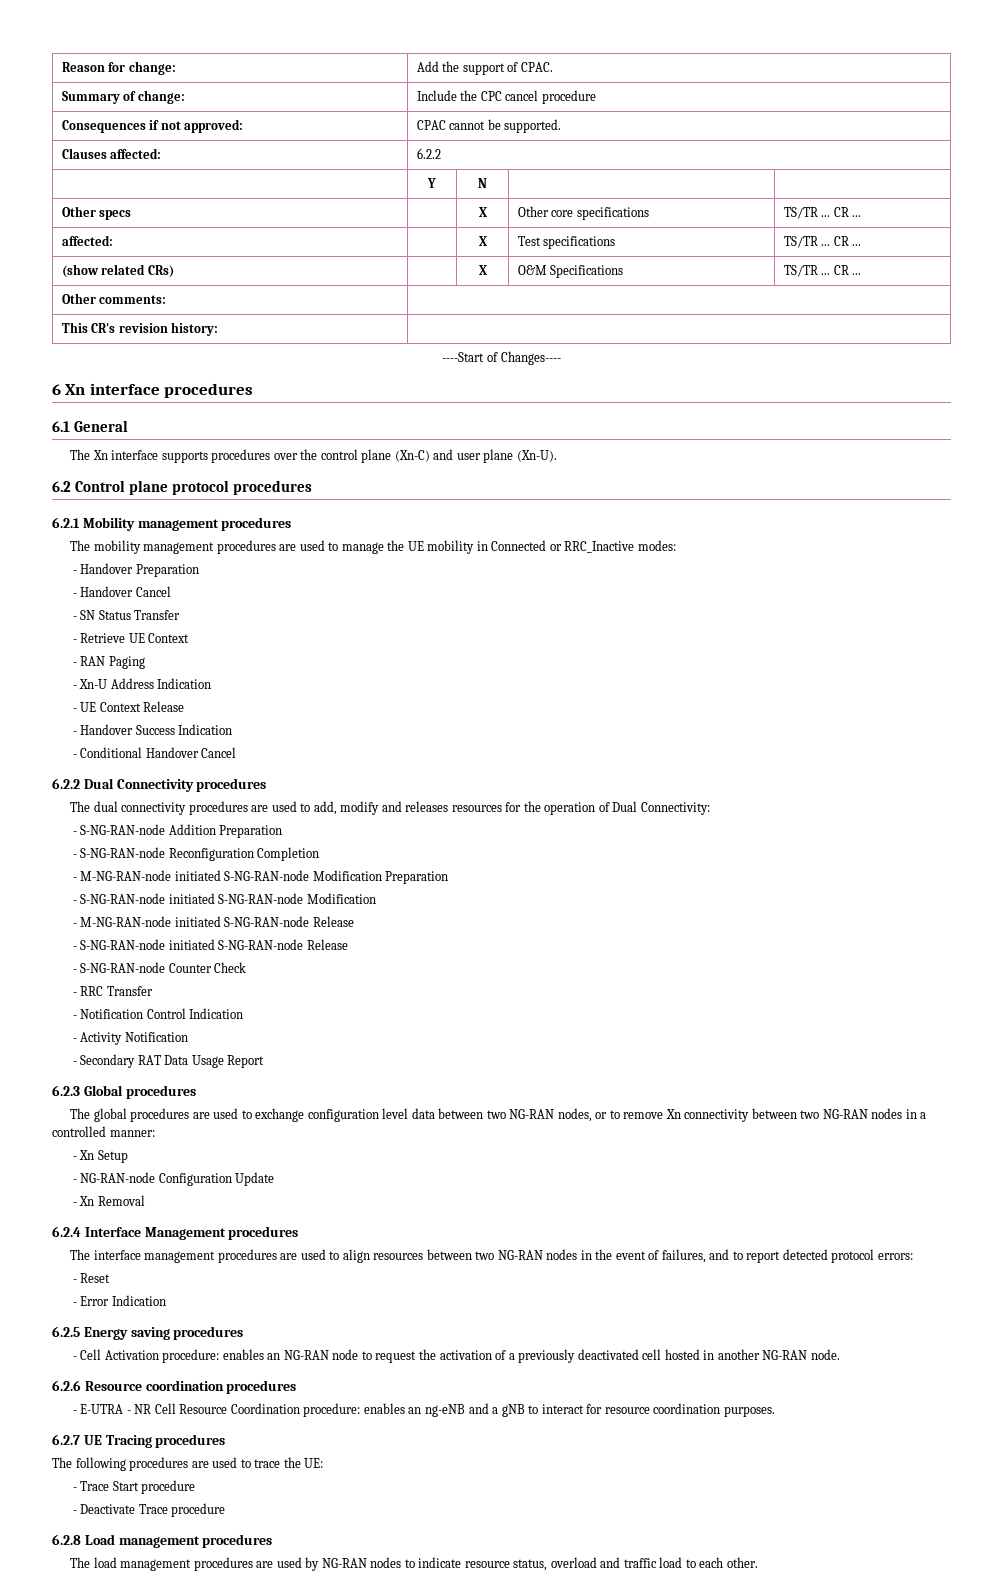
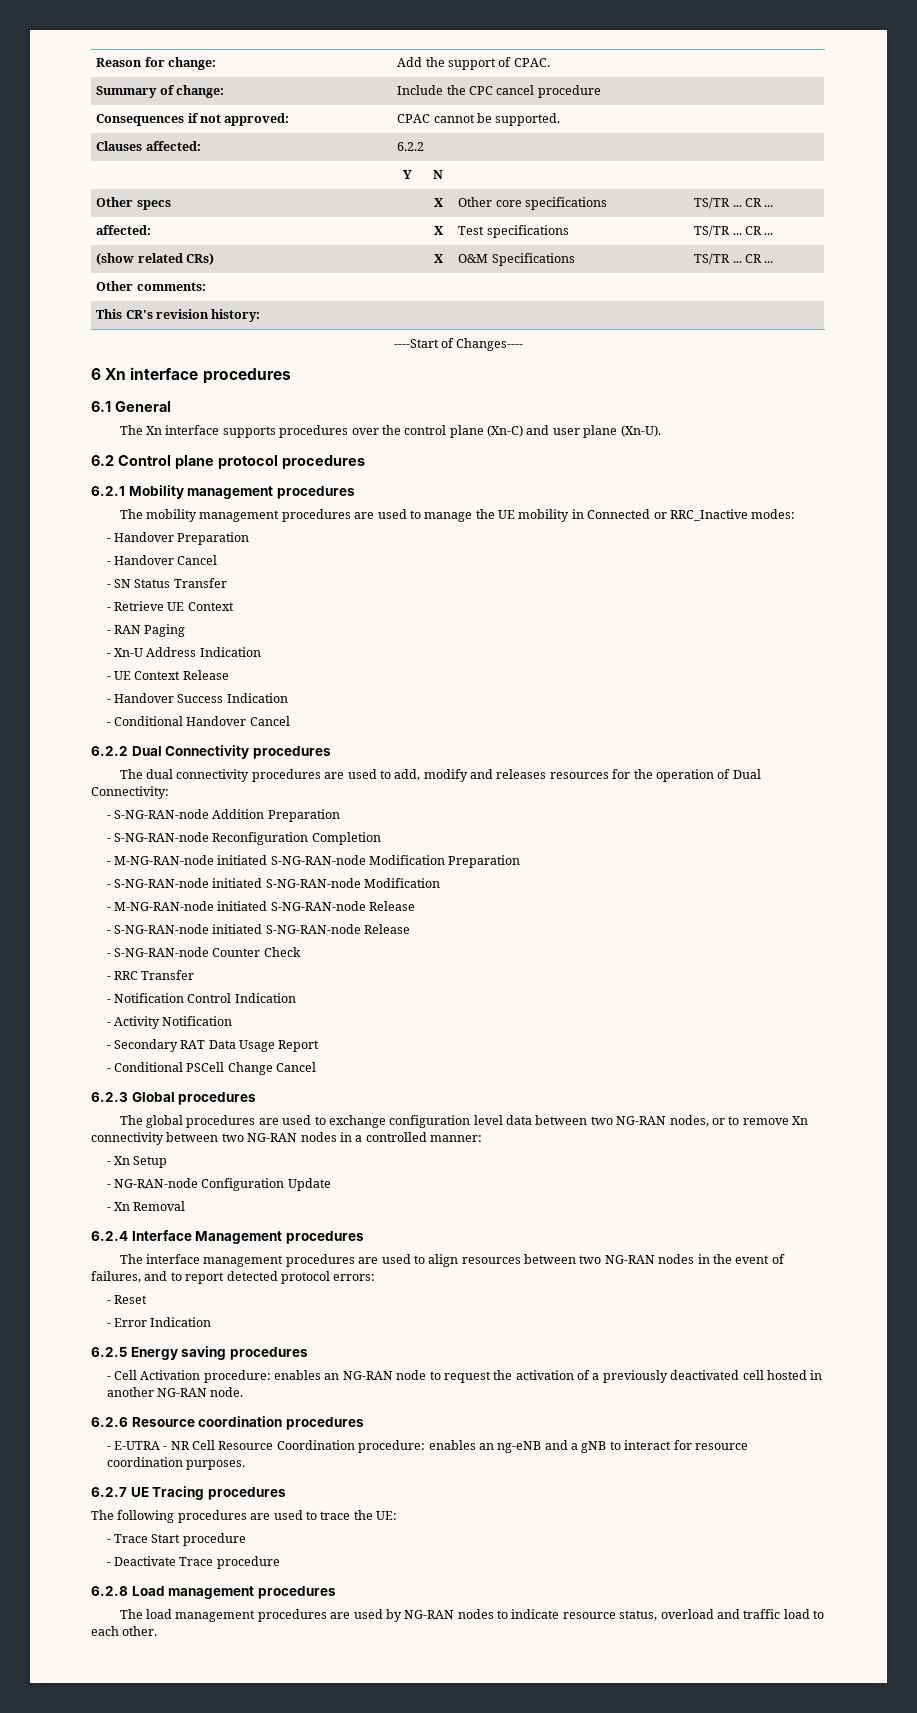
+ - Conditional PSCell Change Cancel

